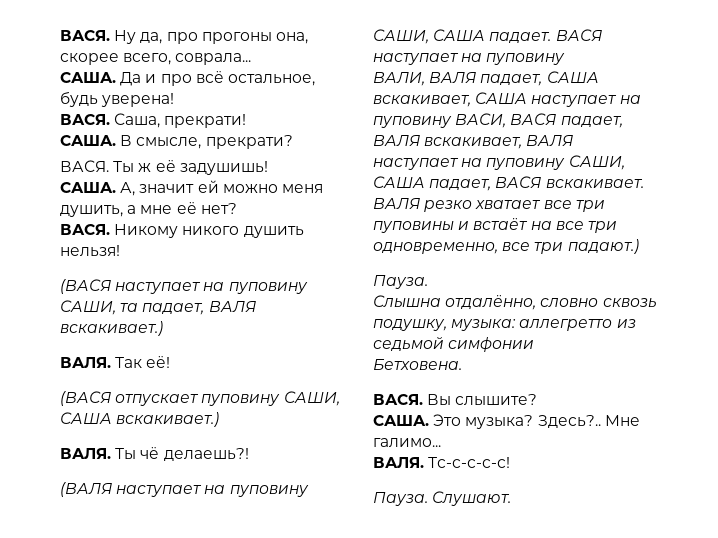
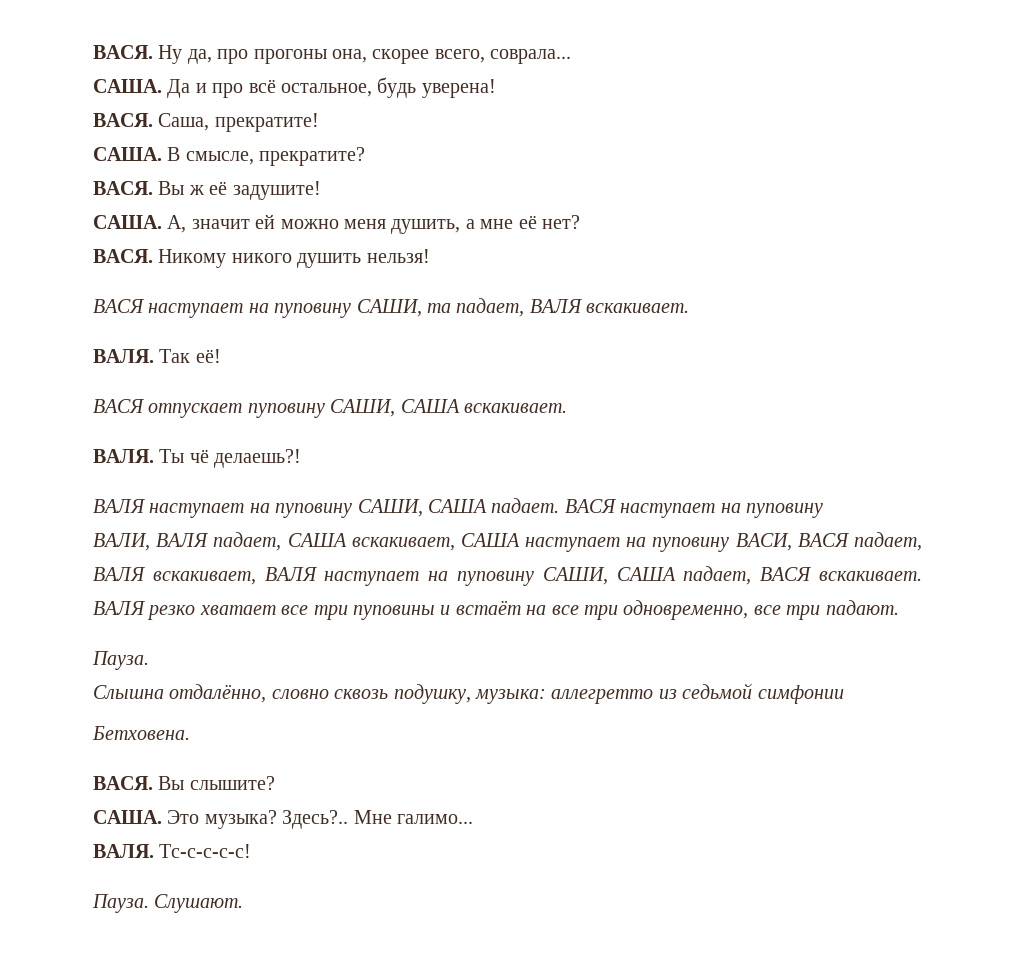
- Саша, прекрати!
+ Саша, прекратите!
- В смысле, прекрати?
- ВАСЯ. Ты ж её задушишь!
+ В смысле, прекратите?
+ ВАСЯ. Вы ж её задушите!
- (ВАСЯ наступает на пуповину САШИ, та падает, ВАЛЯ вскакивает.)
+ ВАСЯ наступает на пуповину САШИ, та падает, ВАЛЯ вскакивает.
- (ВАСЯ отпускает пуповину САШИ, САША вскакивает.)
+ ВАСЯ отпускает пуповину САШИ, САША вскакивает.
- (ВАЛЯ наступает на пуповину САШИ, САША падает.
+ ВАЛЯ наступает на пуповину САШИ, САША падает.
- ВАЛЯ резко хватает все три пуповины и встаёт на все три одновременно, все три падают.)
+ ВАЛЯ резко хватает все три пуповины и встаёт на все три одновременно, все три падают.

